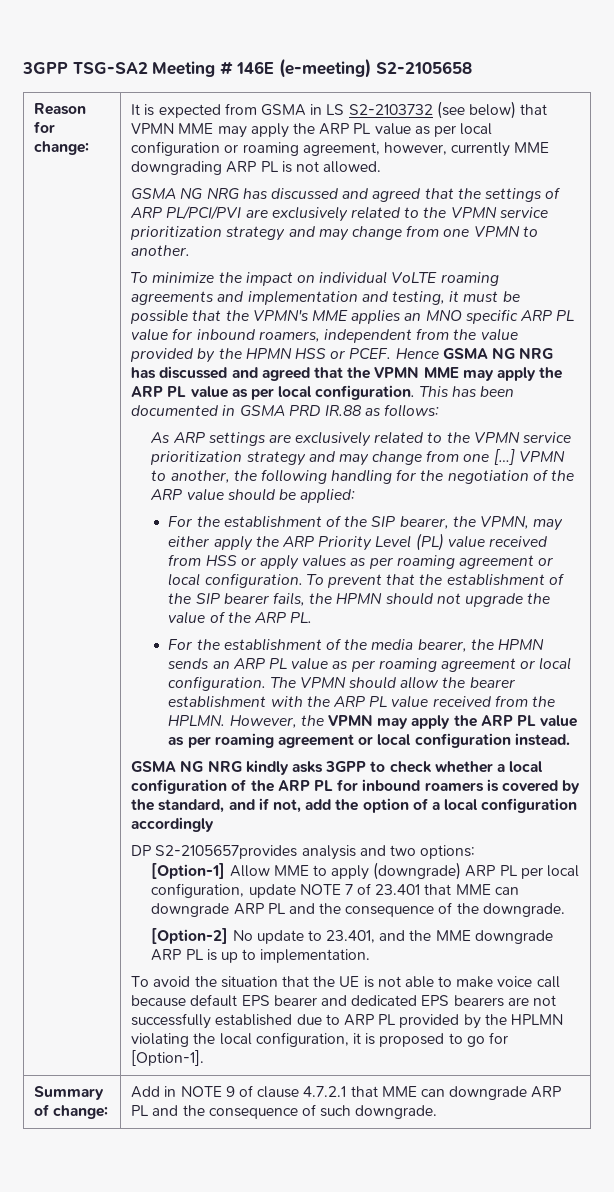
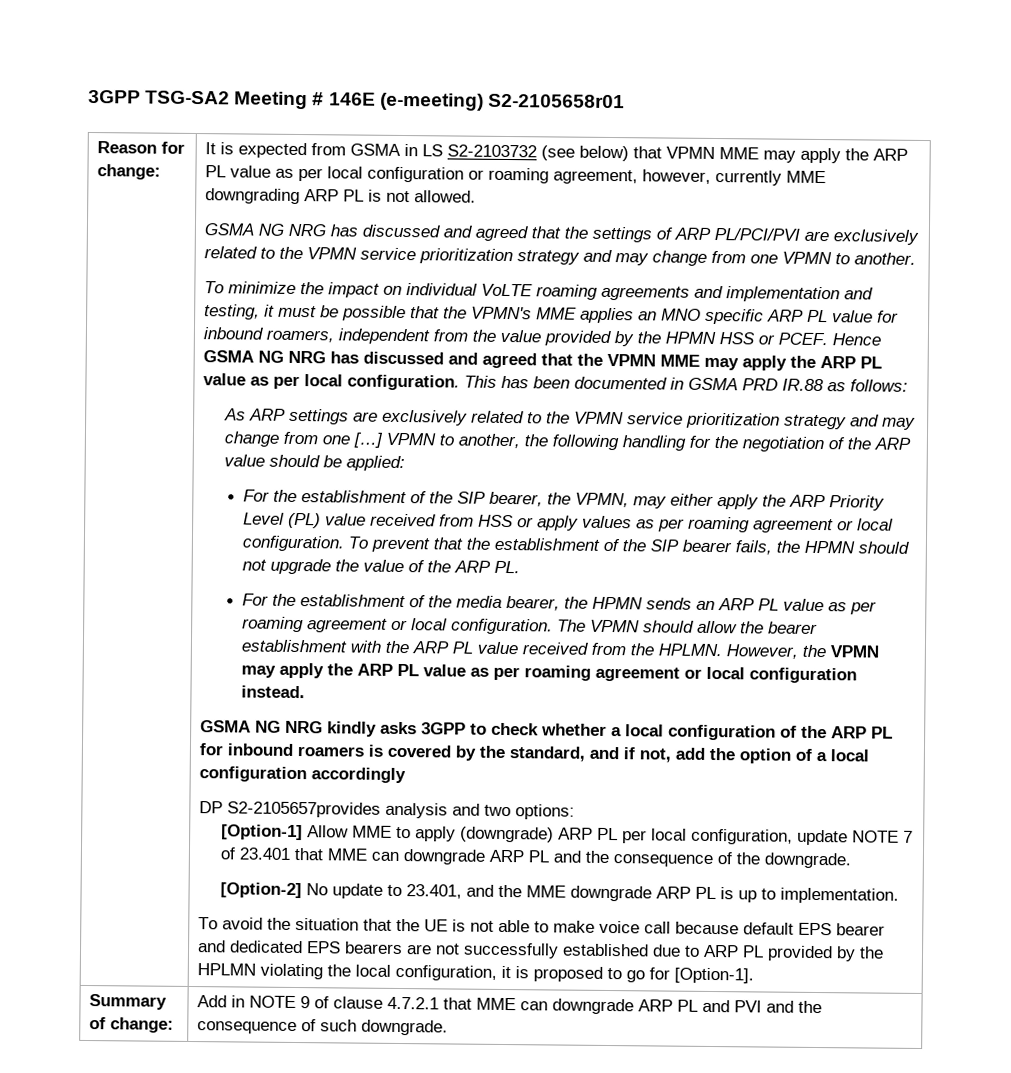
- 3GPP TSG-SA2 Meeting # 146E (e-meeting) S2-2105658
+ 3GPP TSG-SA2 Meeting # 146E (e-meeting) S2-2105658r01
- Summary of change: | Add in NOTE 9 of clause 4.7.2.1 that MME can downgrade ARP PL and the consequence of such downgrade.
+ Summary of change: | Add in NOTE 9 of clause 4.7.2.1 that MME can downgrade ARP PL and PVI and the consequence of such downgrade.

